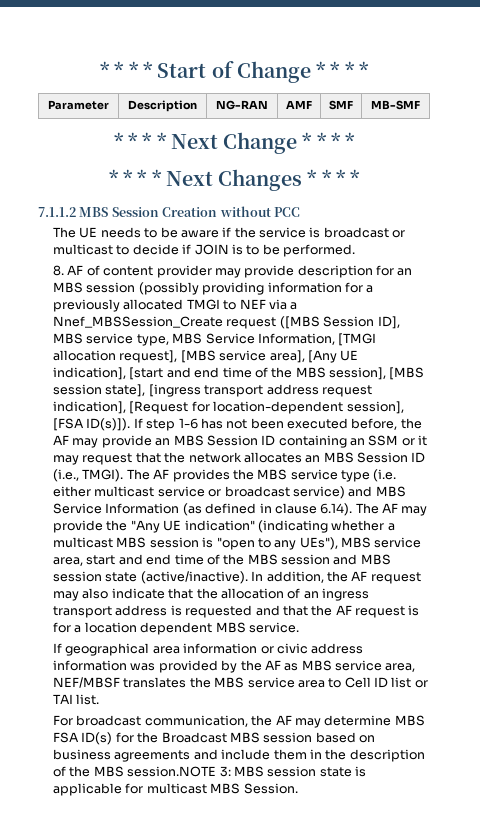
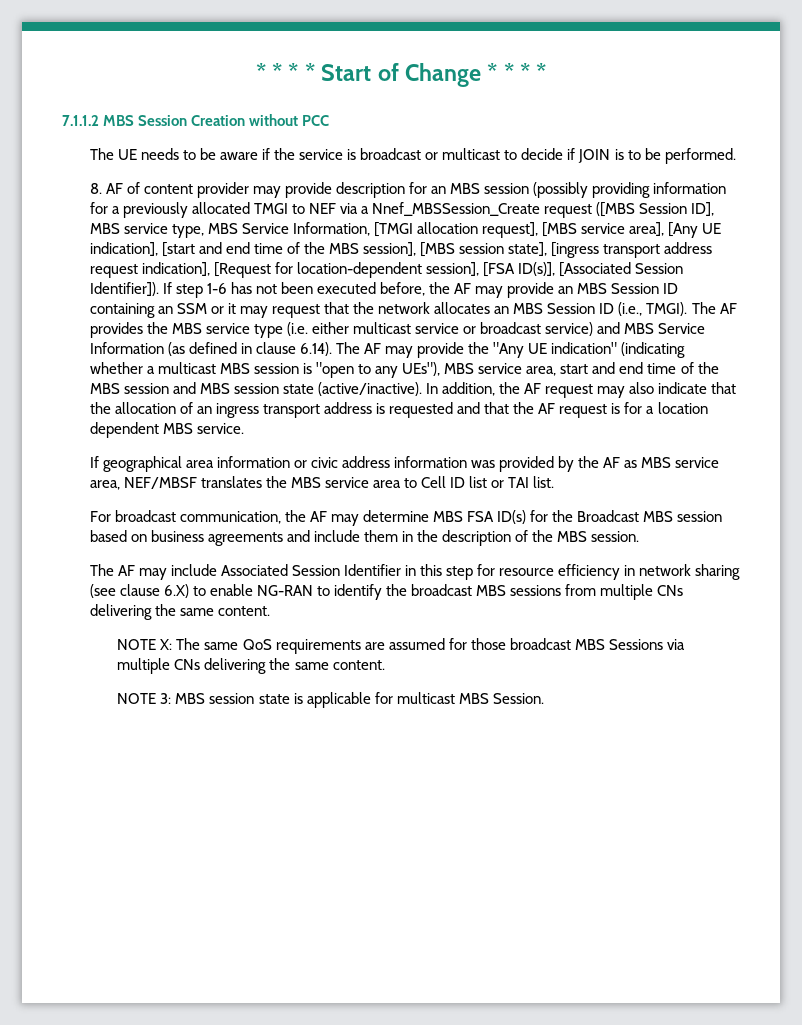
- Parameter | Description | NG-RAN | AMF | SMF | MB-SMF
- * * * * Next Change * * * *
- * * * * Next Changes * * * *
- 8. AF of content provider may provide description for an MBS session (possibly providing information for a previously allocated TMGI to NEF via a Nnef_MBSSession_Create request ([MBS Session ID], MBS service type, MBS Service Information, [TMGI allocation request], [MBS service area], [Any UE indication], [start and end time of the MBS session], [MBS session state], [ingress transport address request indication], [Request for location-dependent session], [FSA ID(s)]).
+ 8. AF of content provider may provide description for an MBS session (possibly providing information for a previously allocated TMGI to NEF via a Nnef_MBSSession_Create request ([MBS Session ID], MBS service type, MBS Service Information, [TMGI allocation request], [MBS service area], [Any UE indication], [start and end time of the MBS session], [MBS session state], [ingress transport address request indication], [Request for location-dependent session], [FSA ID(s)], [Associated Session Identifier]).
- For broadcast communication, the AF may determine MBS FSA ID(s) for the Broadcast MBS session based on business agreements and include them in the description of the MBS session.NOTE 3: MBS session state is applicable for multicast MBS Session.
+ For broadcast communication, the AF may determine MBS FSA ID(s) for the Broadcast MBS session based on business agreements and include them in the description of the MBS session.
+ The AF may include Associated Session Identifier in this step for resource efficiency in network sharing (see clause 6.X) to enable NG-RAN to identify the broadcast MBS sessions from multiple CNs delivering the same content.
+ NOTE X: The same QoS requirements are assumed for those broadcast MBS Sessions via multiple CNs delivering the same content.
+ NOTE 3: MBS session state is applicable for multicast MBS Session.

